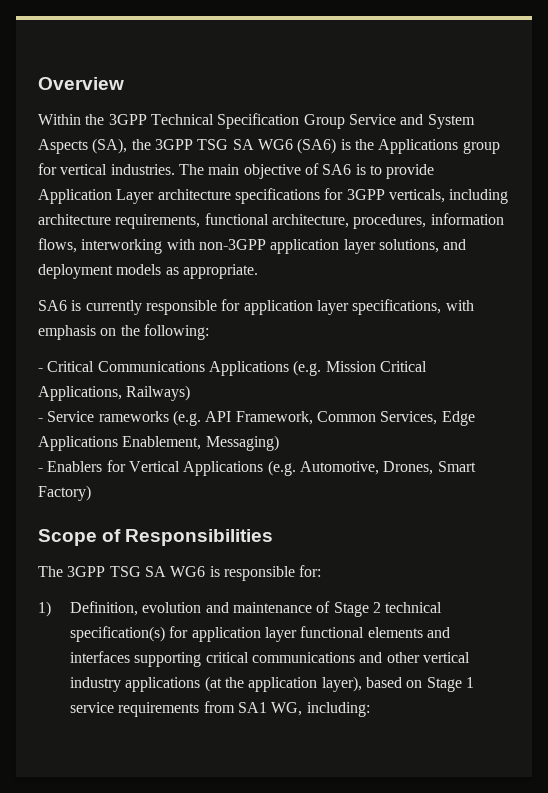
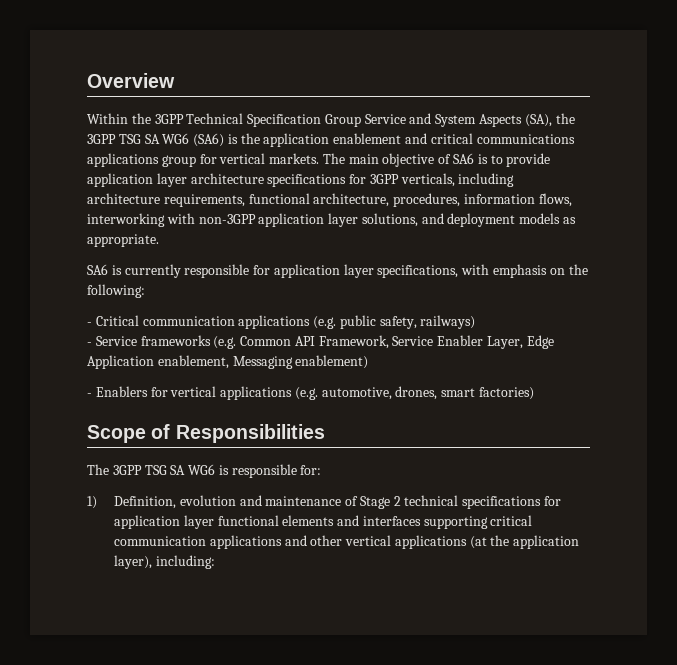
- Within the 3GPP Technical Specification Group Service and System Aspects (SA), the 3GPP TSG SA WG6 (SA6) is the Applications group for vertical industries.
+ Within the 3GPP Technical Specification Group Service and System Aspects (SA), the 3GPP TSG SA WG6 (SA6) is the application enablement and critical communications applications group for vertical markets.
- The main objective of SA6 is to provide Application Layer architecture specifications for 3GPP verticals, including architecture requirements, functional architecture, procedures, information flows, interworking with non-3GPP application layer solutions, and deployment models as appropriate.
+ The main objective of SA6 is to provide application layer architecture specifications for 3GPP verticals, including architecture requirements, functional architecture, procedures, information flows, interworking with non-3GPP application layer solutions, and deployment models as appropriate.
- - Critical Communications Applications (e.g. Mission Critical Applications, Railways)
- - Service rameworks (e.g. API Framework, Common Services, Edge Applications Enablement, Messaging)
- - Enablers for Vertical Applications (e.g. Automotive, Drones, Smart Factory)
+ - Critical communication applications (e.g. public safety, railways)
+ - Service frameworks (e.g. Common API Framework, Service Enabler Layer, Edge Application enablement, Messaging enablement)
+ - Enablers for vertical applications (e.g. automotive, drones, smart factories)
- 1) Definition, evolution and maintenance of Stage 2 technical specification(s) for application layer functional elements and interfaces supporting critical communications and other vertical industry applications (at the application layer), based on Stage 1 service requirements from SA1 WG, including:
+ 1) Definition, evolution and maintenance of Stage 2 technical specifications for application layer functional elements and interfaces supporting critical communication applications and other vertical applications (at the application layer), including:

